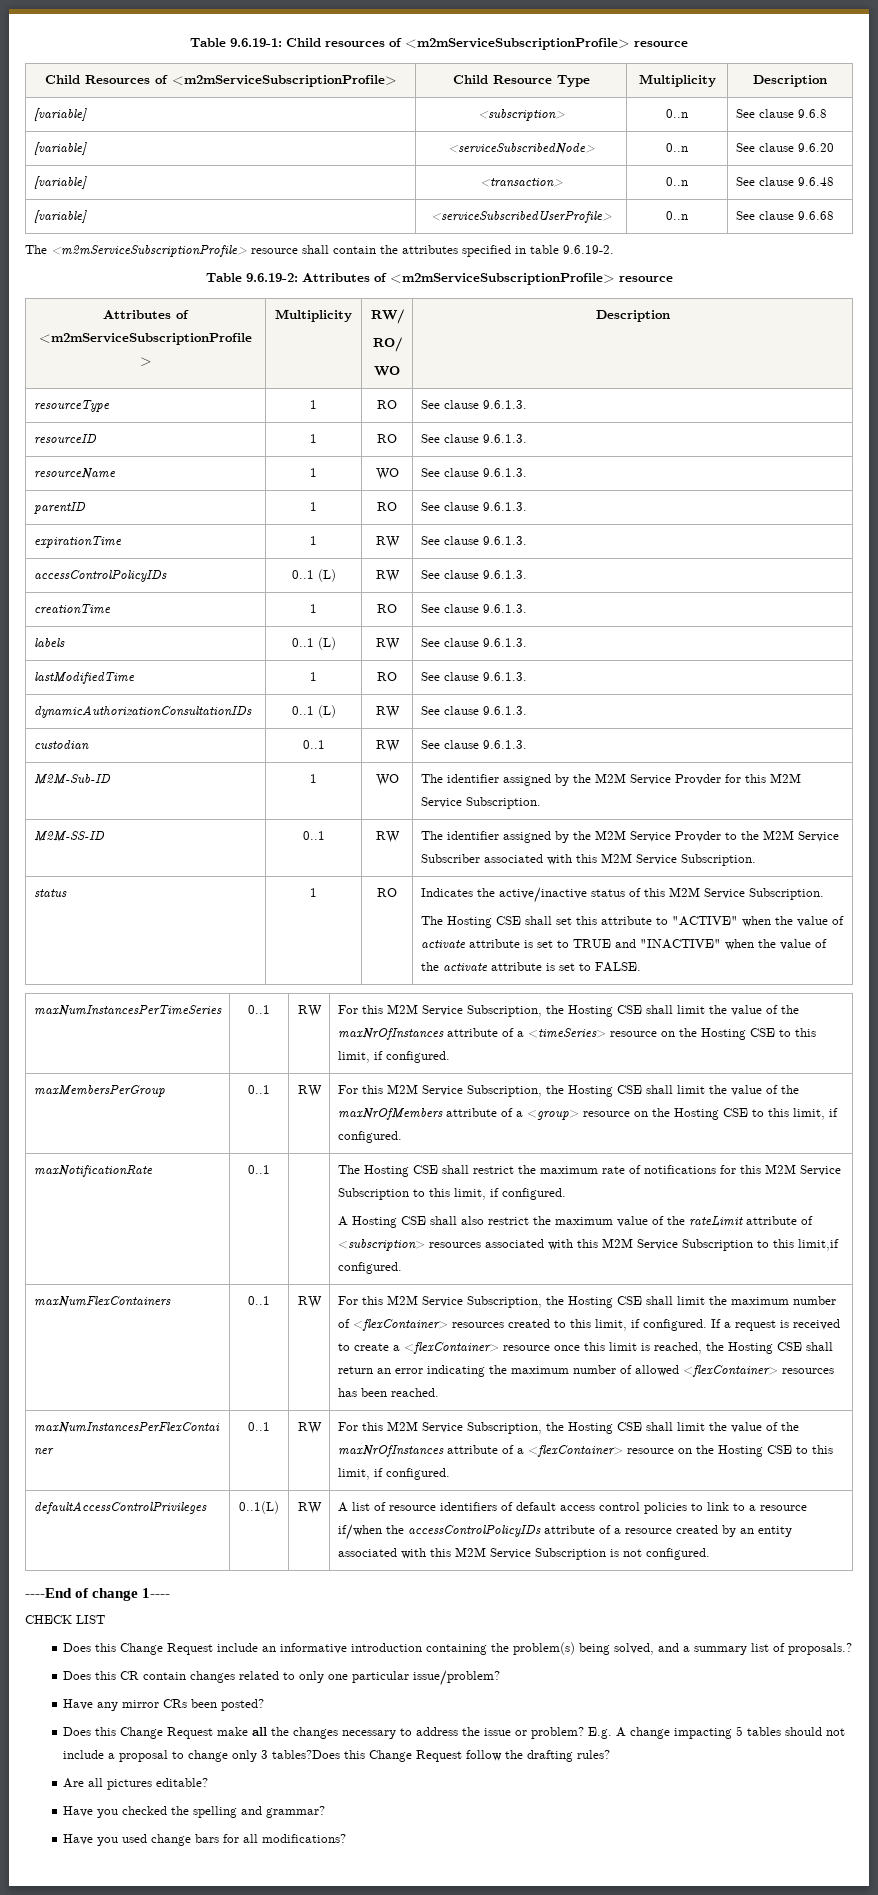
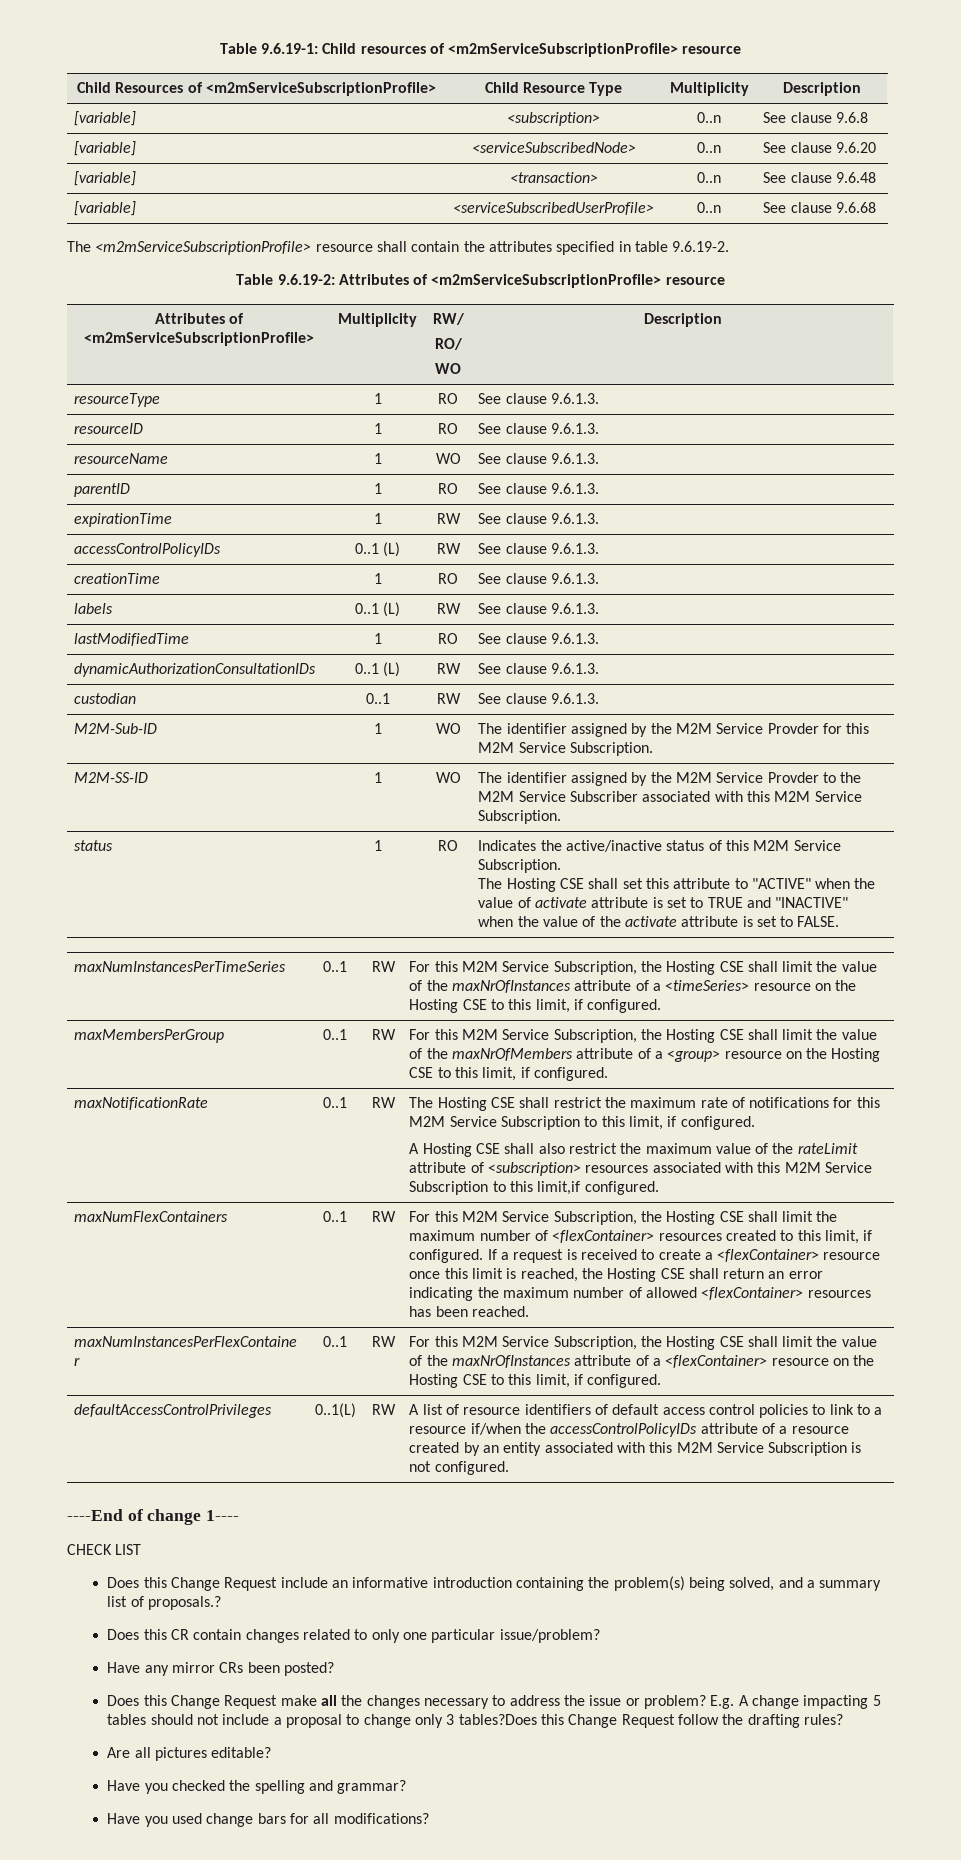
- M2M-SS-ID | 0..1 | RW | The identifier assigned by the M2M Service Provder to the M2M Service Subscriber associated with this M2M Service Subscription.
+ M2M-SS-ID | 1 | WO | The identifier assigned by the M2M Service Provder to the M2M Service Subscriber associated with this M2M Service Subscription.
- maxNotificationRate | 0..1
+ maxNotificationRate | 0..1 | RW

